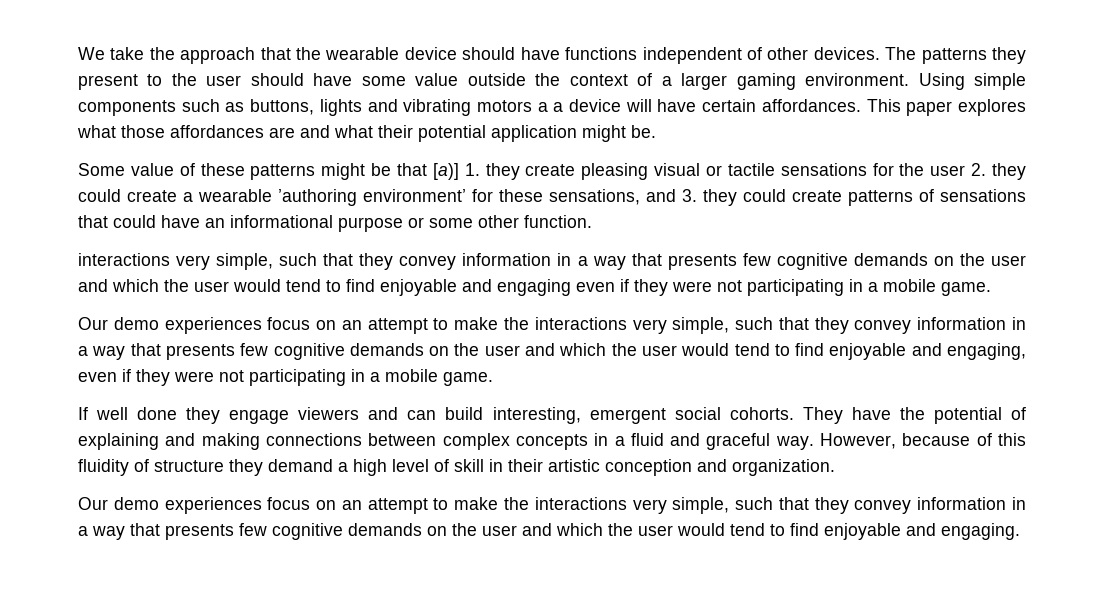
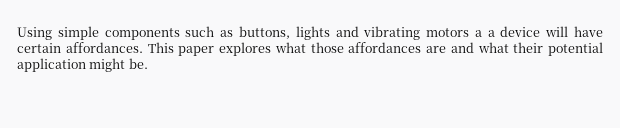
- We take the approach that the wearable device should have functions independent of other devices. The patterns they present to the user should have some value outside the context of a larger gaming environment.
- Some value of these patterns might be that [a)] 1. they create pleasing visual or tactile sensations for the user 2. they could create a wearable ’authoring environment’ for these sensations, and 3. they could create patterns of sensations that could have an informational purpose or some other function.
- interactions very simple, such that they convey information in a way that presents few cognitive demands on the user and which the user would tend to find enjoyable and engaging even if they were not participating in a mobile game.
- Our demo experiences focus on an attempt to make the interactions very simple, such that they convey information in a way that presents few cognitive demands on the user and which the user would tend to find enjoyable and engaging, even if they were not participating in a mobile game.
- If well done they engage viewers and can build interesting, emergent social cohorts. They have the potential of explaining and making connections between complex concepts in a fluid and graceful way. However, because of this fluidity of structure they demand a high level of skill in their artistic conception and organization.
- Our demo experiences focus on an attempt to make the interactions very simple, such that they convey information in a way that presents few cognitive demands on the user and which the user would tend to find enjoyable and engaging.

